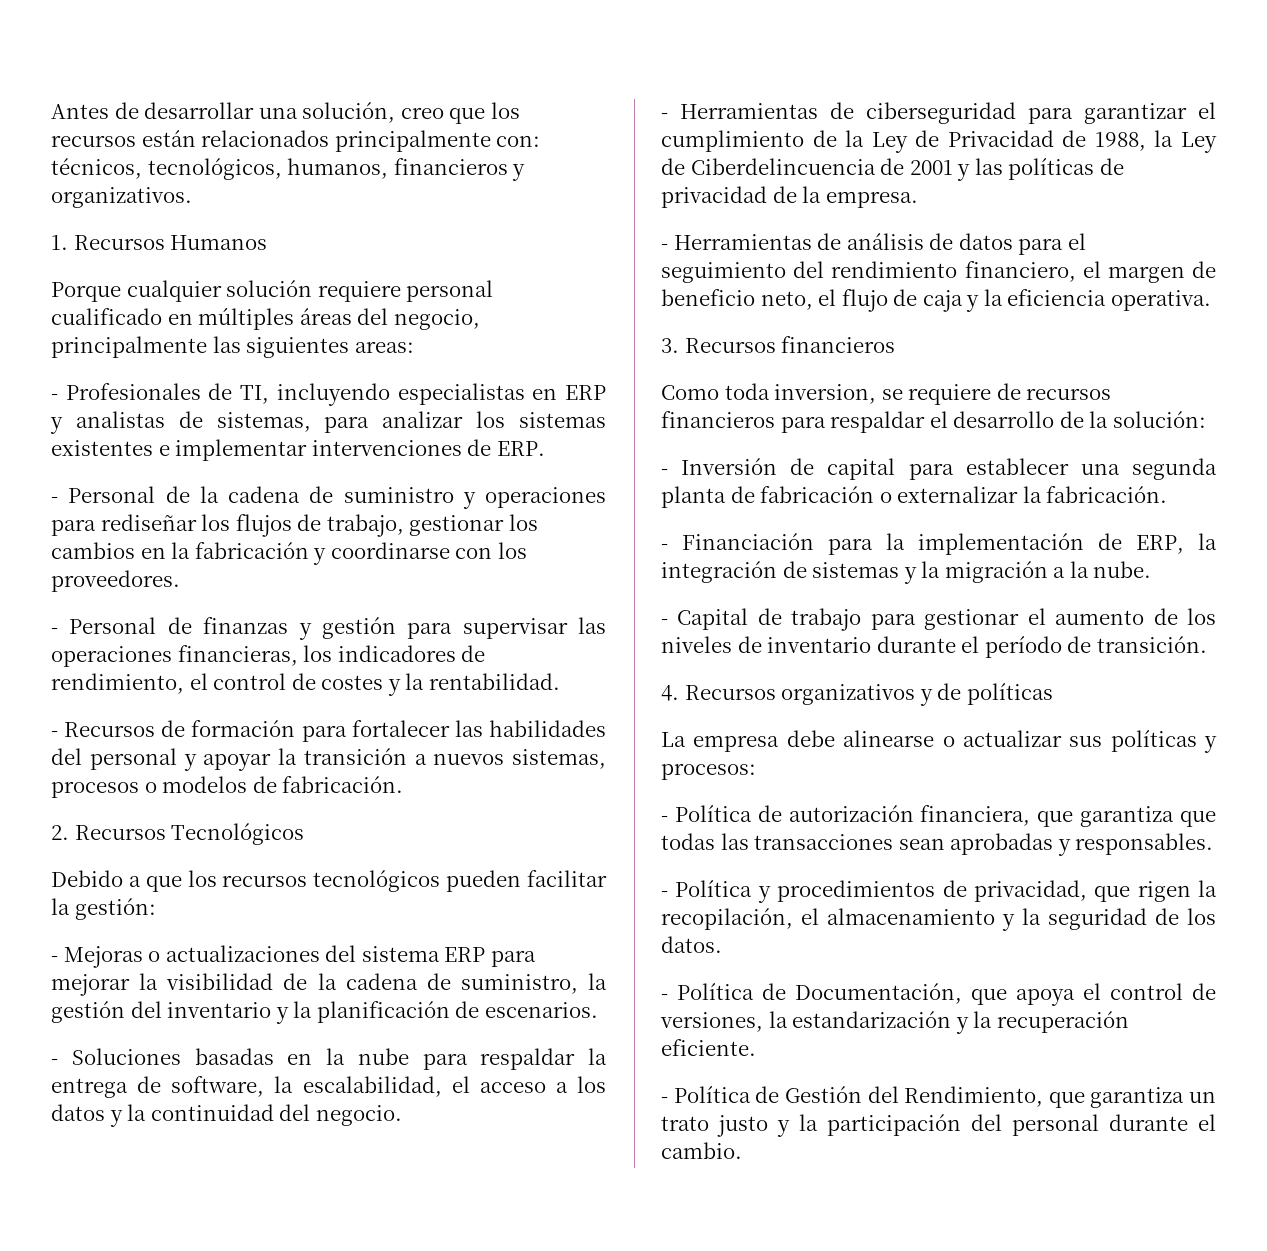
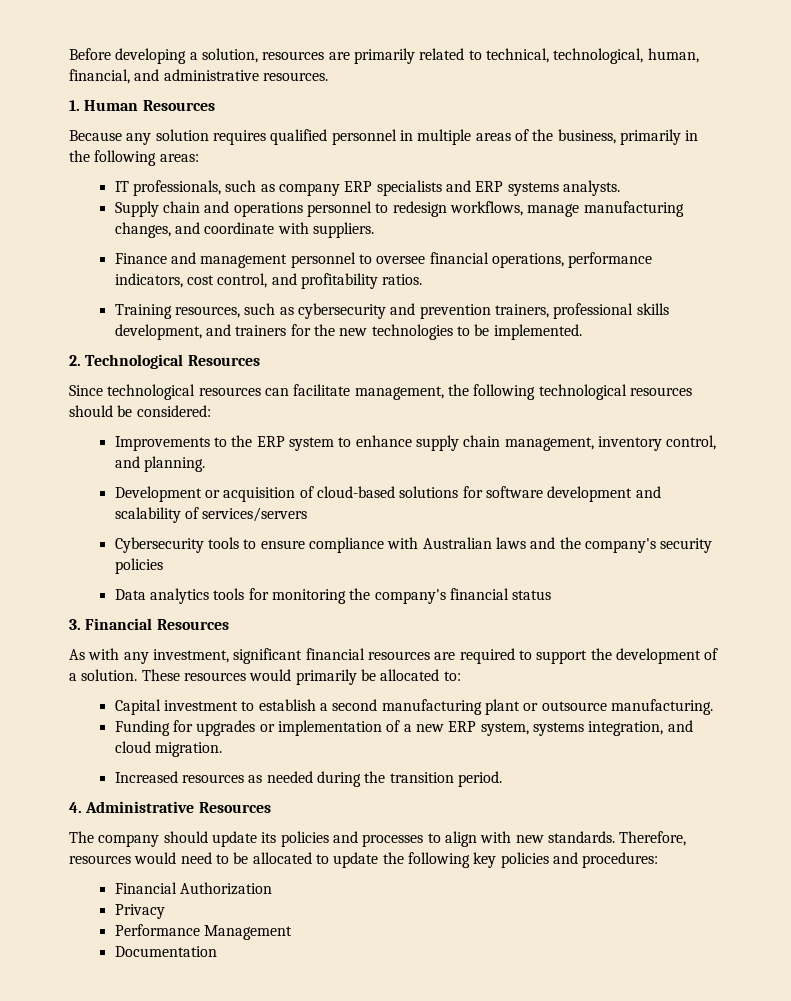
- Antes de desarrollar una solución, creo que los recursos están relacionados principalmente con: técnicos, tecnológicos, humanos, financieros y organizativos.
- 1. Recursos Humanos
- Porque cualquier solución requiere personal cualificado en múltiples áreas del negocio, principalmente las siguientes areas:
- - Profesionales de TI, incluyendo especialistas en ERP y analistas de sistemas, para analizar los sistemas existentes e implementar intervenciones de ERP.
- - Personal de la cadena de suministro y operaciones para rediseñar los flujos de trabajo, gestionar los cambios en la fabricación y coordinarse con los proveedores.
- - Personal de finanzas y gestión para supervisar las operaciones financieras, los indicadores de rendimiento, el control de costes y la rentabilidad.
- - Recursos de formación para fortalecer las habilidades del personal y apoyar la transición a nuevos sistemas, procesos o modelos de fabricación.
- 2. Recursos Tecnológicos
- Debido a que los recursos tecnológicos pueden facilitar la gestión:
- - Mejoras o actualizaciones del sistema ERP para mejorar la visibilidad de la cadena de suministro, la gestión del inventario y la planificación de escenarios.
- - Soluciones basadas en la nube para respaldar la entrega de software, la escalabilidad, el acceso a los datos y la continuidad del negocio.
- - Herramientas de ciberseguridad para garantizar el cumplimiento de la Ley de Privacidad de 1988, la Ley de Ciberdelincuencia de 2001 y las políticas de privacidad de la empresa.
- - Herramientas de análisis de datos para el seguimiento del rendimiento financiero, el margen de beneficio neto, el flujo de caja y la eficiencia operativa.
- 3. Recursos financieros
- Como toda inversion, se requiere de recursos financieros para respaldar el desarrollo de la solución:
- - Inversión de capital para establecer una segunda planta de fabricación o externalizar la fabricación.
- - Financiación para la implementación de ERP, la integración de sistemas y la migración a la nube.
- - Capital de trabajo para gestionar el aumento de los niveles de inventario durante el período de transición.
- 4. Recursos organizativos y de políticas
- La empresa debe alinearse o actualizar sus políticas y procesos:
- - Política de autorización financiera, que garantiza que todas las transacciones sean aprobadas y responsables.
- - Política y procedimientos de privacidad, que rigen la recopilación, el almacenamiento y la seguridad de los datos.
- - Política de Documentación, que apoya el control de versiones, la estandarización y la recuperación eficiente.
- - Política de Gestión del Rendimiento, que garantiza un trato justo y la participación del personal durante el cambio.
+ Before developing a solution, resources are primarily related to technical, technological, human, financial, and administrative resources.
+ 1. Human Resources
+ Because any solution requires qualified personnel in multiple areas of the business, primarily in the following areas:
+ IT professionals, such as company ERP specialists and ERP systems analysts.
+ Supply chain and operations personnel to redesign workflows, manage manufacturing changes, and coordinate with suppliers.
+ Finance and management personnel to oversee financial operations, performance indicators, cost control, and profitability ratios.
+ Training resources, such as cybersecurity and prevention trainers, professional skills development, and trainers for the new technologies to be implemented.
+ 2. Technological Resources
+ Since technological resources can facilitate management, the following technological resources should be considered:
+ Improvements to the ERP system to enhance supply chain management, inventory control, and planning.
+ Development or acquisition of cloud-based solutions for software development and scalability of services/servers
+ Cybersecurity tools to ensure compliance with Australian laws and the company's security policies
+ Data analytics tools for monitoring the company's financial status
+ 3. Financial Resources
+ As with any investment, significant financial resources are required to support the development of a solution. These resources would primarily be allocated to:
+ Capital investment to establish a second manufacturing plant or outsource manufacturing.
+ Funding for upgrades or implementation of a new ERP system, systems integration, and cloud migration.
+ Increased resources as needed during the transition period.
+ 4. Administrative Resources
+ The company should update its policies and processes to align with new standards. Therefore, resources would need to be allocated to update the following key policies and procedures:
+ Financial Authorization
+ Privacy
+ Performance Management
+ Documentation

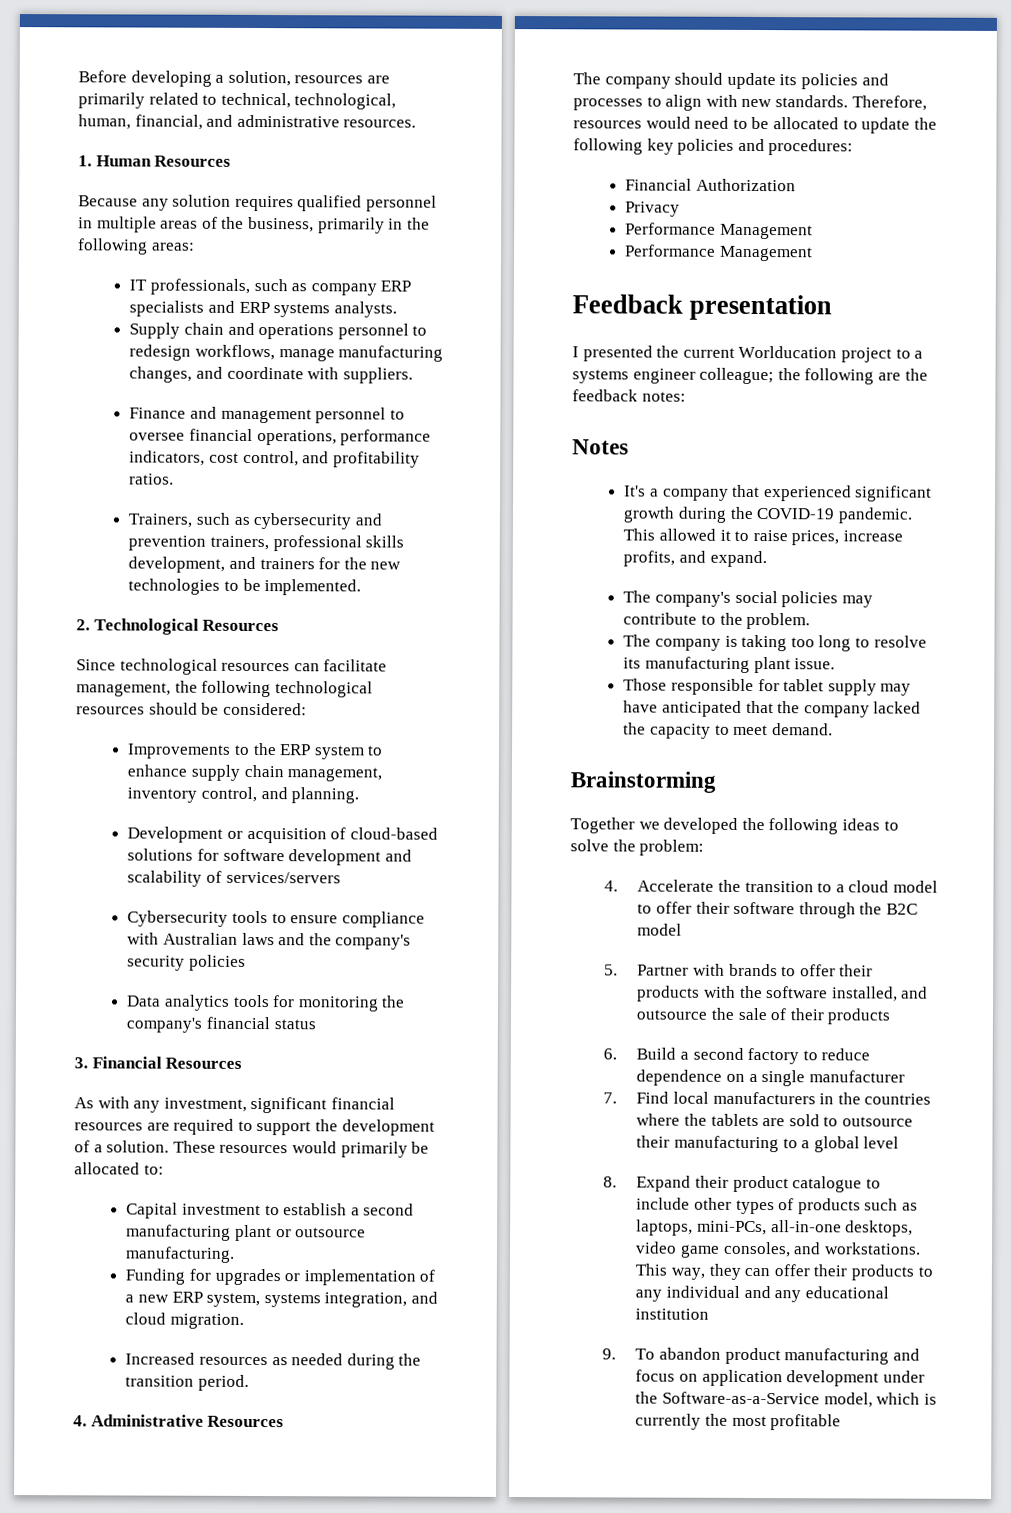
- Training resources, such as cybersecurity and prevention trainers, professional skills development, and trainers for the new technologies to be implemented.
+ Trainers, such as cybersecurity and prevention trainers, professional skills development, and trainers for the new technologies to be implemented.
  Privacy
  Performance Management
- Documentation
+ Performance Management
+ Feedback presentation
+ I presented the current Worlducation project to a systems engineer colleague; the following are the feedback notes:
+ Notes
+ It's a company that experienced significant growth during the COVID-19 pandemic. This allowed it to raise prices, increase profits, and expand.
+ The company's social policies may contribute to the problem.
+ The company is taking too long to resolve its manufacturing plant issue.
+ Those responsible for tablet supply may have anticipated that the company lacked the capacity to meet demand.
+ Brainstorming
+ Together we developed the following ideas to solve the problem:
+ 4. Accelerate the transition to a cloud model to offer their software through the B2C model
+ 5. Partner with brands to offer their products with the software installed, and outsource the sale of their products
+ 6. Build a second factory to reduce dependence on a single manufacturer
+ 7. Find local manufacturers in the countries where the tablets are sold to outsource their manufacturing to a global level
+ 8. Expand their product catalogue to include other types of products such as laptops, mini-PCs, all-in-one desktops, video game consoles, and workstations. This way, they can offer their products to any individual and any educational institution
+ 9. To abandon product manufacturing and focus on application development under the Software-as-a-Service model, which is currently the most profitable

